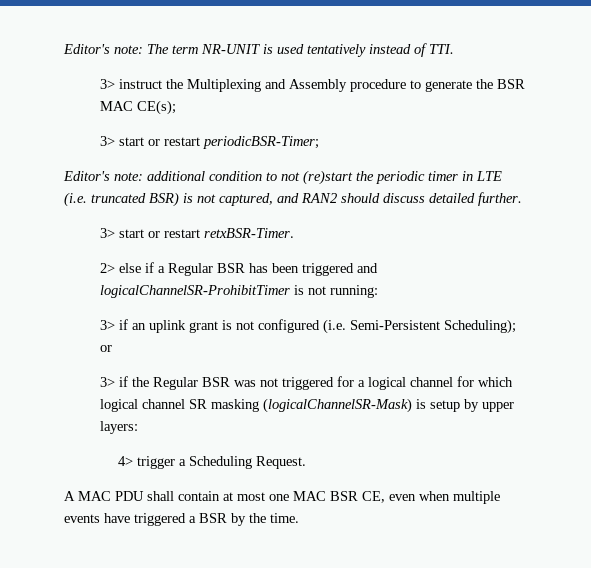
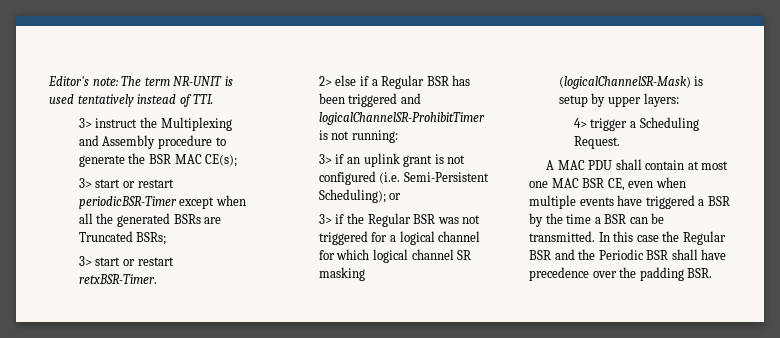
- 3> start or restart periodicBSR-Timer;
- Editor's note: additional condition to not (re)start the periodic timer in LTE (i.e. truncated BSR) is not captured, and RAN2 should discuss detailed further.
+ 3> start or restart periodicBSR-Timer except when all the generated BSRs are Truncated BSRs;
- A MAC PDU shall contain at most one MAC BSR CE, even when multiple events have triggered a BSR by the time.
+ A MAC PDU shall contain at most one MAC BSR CE, even when multiple events have triggered a BSR by the time a BSR can be transmitted. In this case the Regular BSR and the Periodic BSR shall have precedence over the padding BSR.

